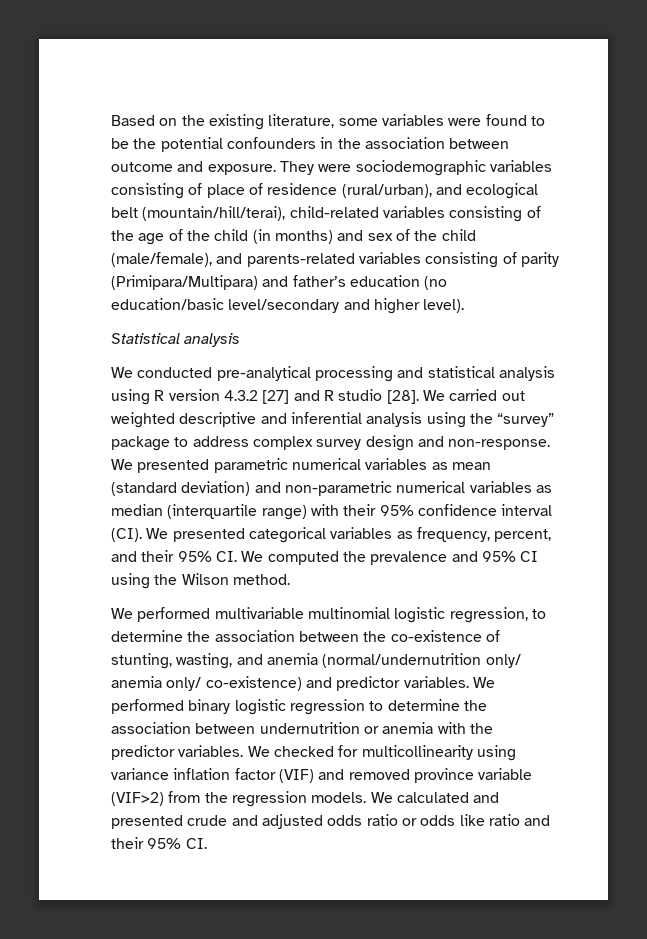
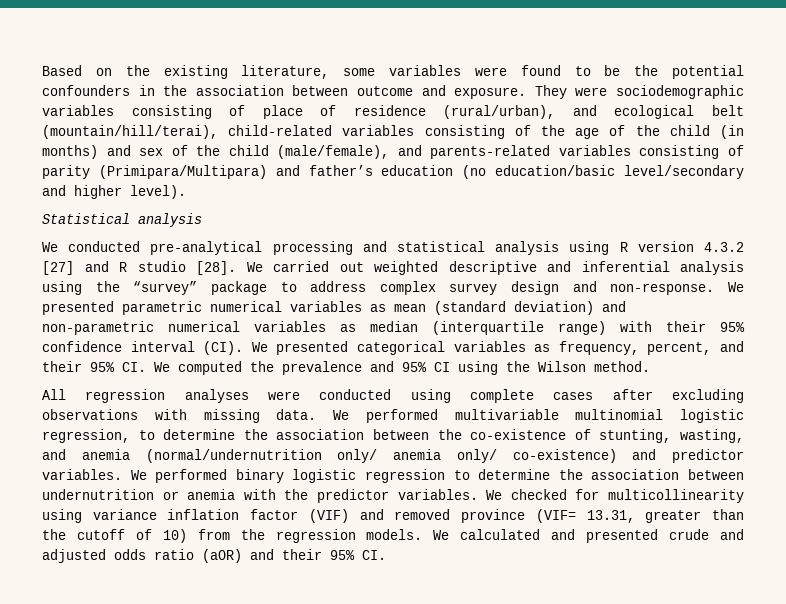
+ All regression analyses were conducted using complete cases after excluding observations with missing data.
- We checked for multicollinearity using variance inflation factor (VIF) and removed province variable (VIF>2) from the regression models.
+ We checked for multicollinearity using variance inflation factor (VIF) and removed province (VIF= 13.31, greater than the cutoff of 10) from the regression models.
- We calculated and presented crude and adjusted odds ratio or odds like ratio and their 95% CI.
+ We calculated and presented crude and adjusted odds ratio (aOR) and their 95% CI.

